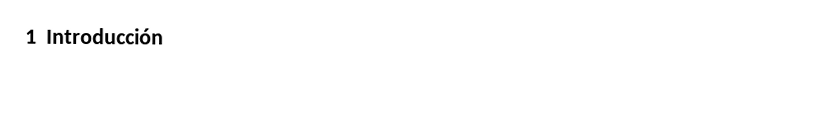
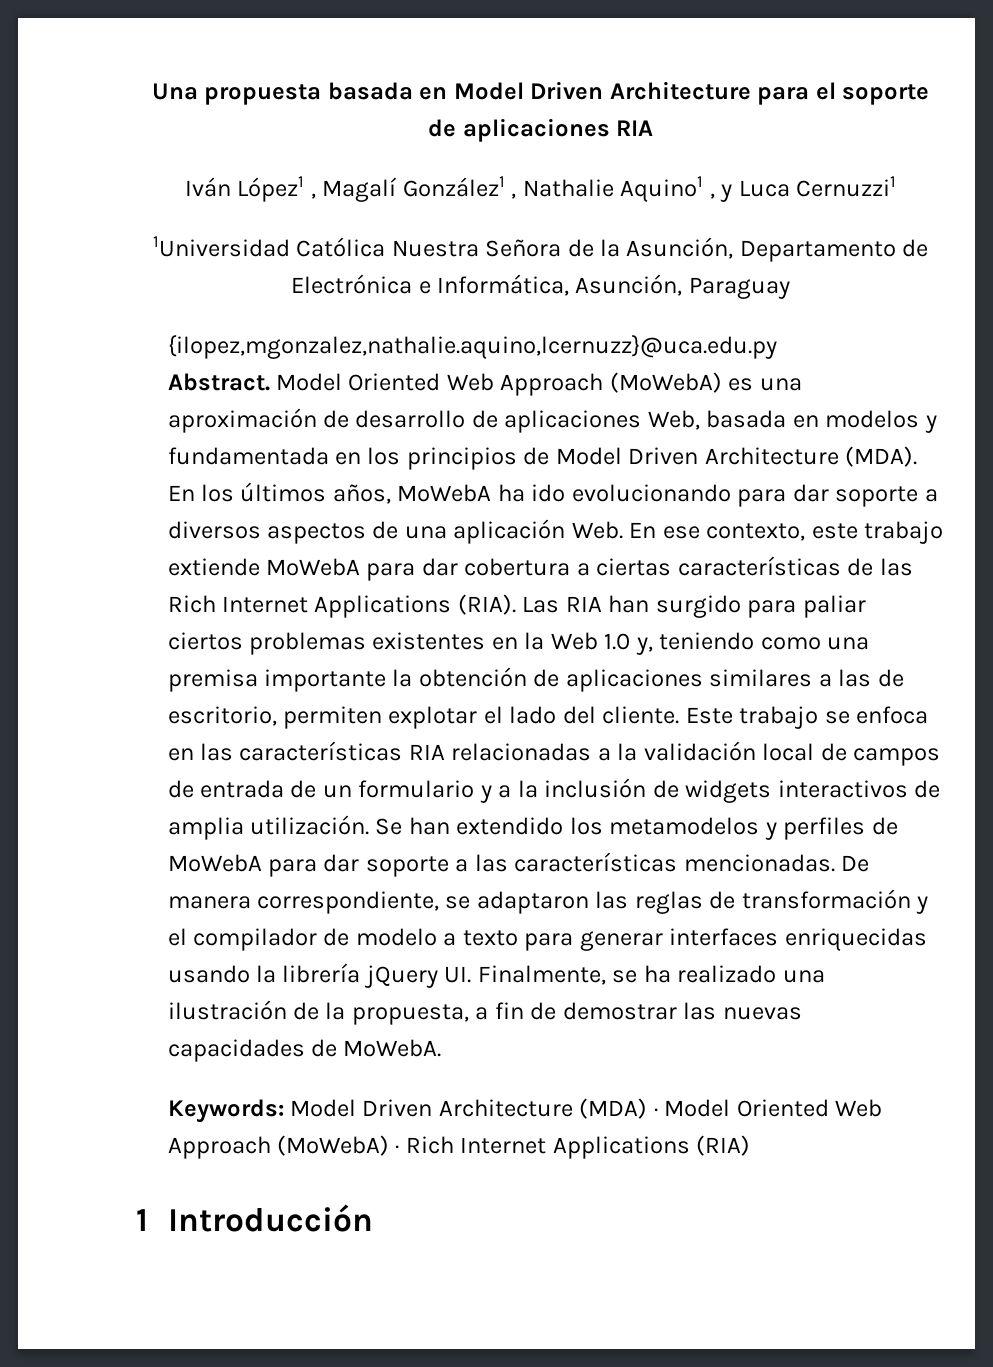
+ Una propuesta basada en Model Driven Architecture para el soporte de aplicaciones RIA
+ Iván López1 , Magalí González1 , Nathalie Aquino1 , y Luca Cernuzzi1
+ 1Universidad Católica Nuestra Señora de la Asunción, Departamento de Electrónica e Informática, Asunción, Paraguay
+ {ilopez,mgonzalez,nathalie.aquino,lcernuzz}@uca.edu.py
+ Abstract. Model Oriented Web Approach (MoWebA) es una aproximación de desarrollo de aplicaciones Web, basada en modelos y fundamentada en los principios de Model Driven Architecture (MDA). En los últimos años, MoWebA ha ido evolucionando para dar soporte a diversos aspectos de una aplicación Web. En ese contexto, este trabajo extiende MoWebA para dar cobertura a ciertas características de las Rich Internet Applications (RIA). Las RIA han surgido para paliar ciertos problemas existentes en la Web 1.0 y, teniendo como una premisa importante la obtención de aplicaciones similares a las de escritorio, permiten explotar el lado del cliente. Este trabajo se enfoca en las características RIA relacionadas a la validación local de campos de entrada de un formulario y a la inclusión de widgets interactivos de amplia utilización. Se han extendido los metamodelos y perfiles de MoWebA para dar soporte a las características mencionadas. De manera correspondiente, se adaptaron las reglas de transformación y el compilador de modelo a texto para generar interfaces enriquecidas usando la librería jQuery UI. Finalmente, se ha realizado una ilustración de la propuesta, a fin de demostrar las nuevas capacidades de MoWebA.
+ Keywords: Model Driven Architecture (MDA) · Model Oriented Web Approach (MoWebA) · Rich Internet Applications (RIA)

